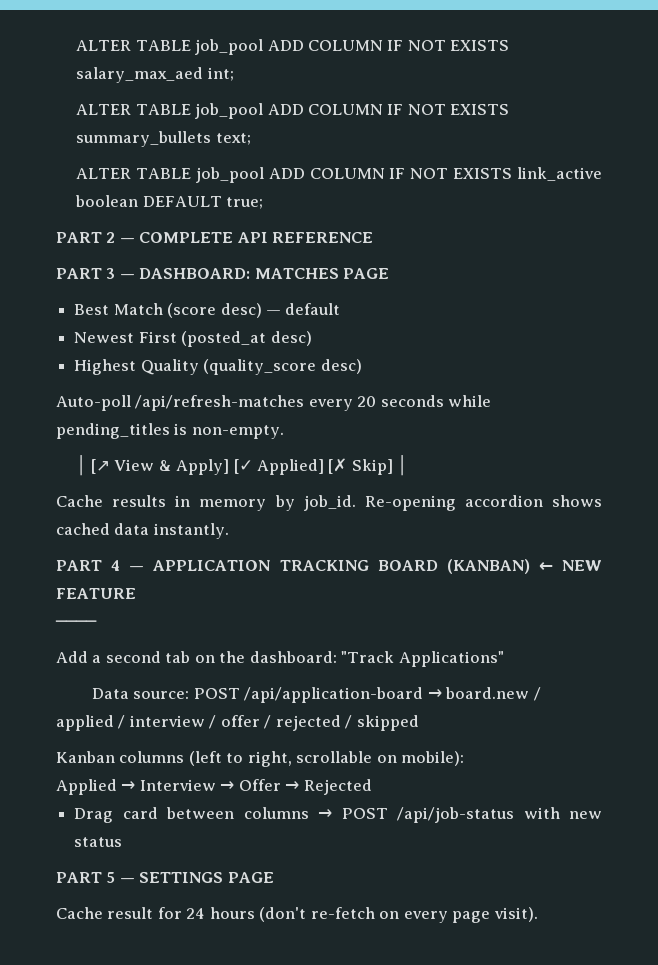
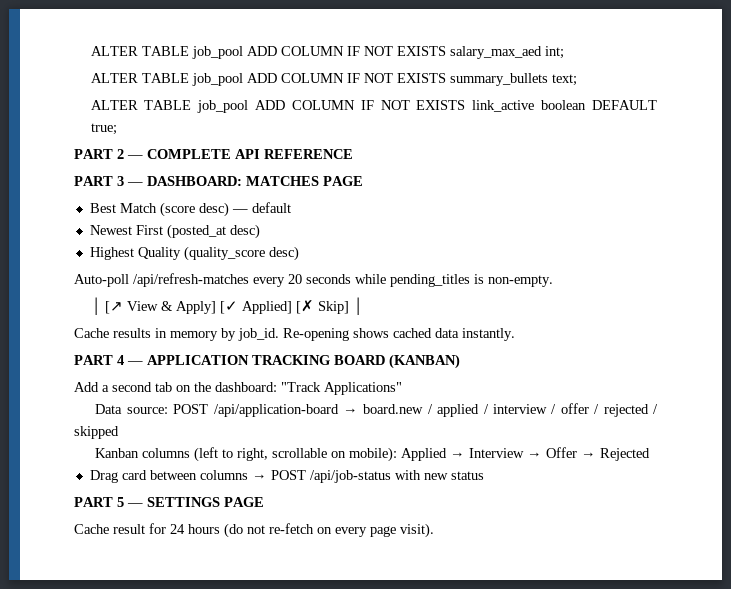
- Re-opening accordion shows cached data instantly.
+ Re-opening shows cached data instantly.
- PART 4 — APPLICATION TRACKING BOARD (KANBAN) ← NEW FEATURE
- ────
+ PART 4 — APPLICATION TRACKING BOARD (KANBAN)
- Kanban columns (left to right, scrollable on mobile):
- Applied → Interview → Offer → Rejected
+ Kanban columns (left to right, scrollable on mobile): Applied → Interview → Offer → Rejected
- Cache result for 24 hours (don't re-fetch on every page visit).
+ Cache result for 24 hours (do not re-fetch on every page visit).

